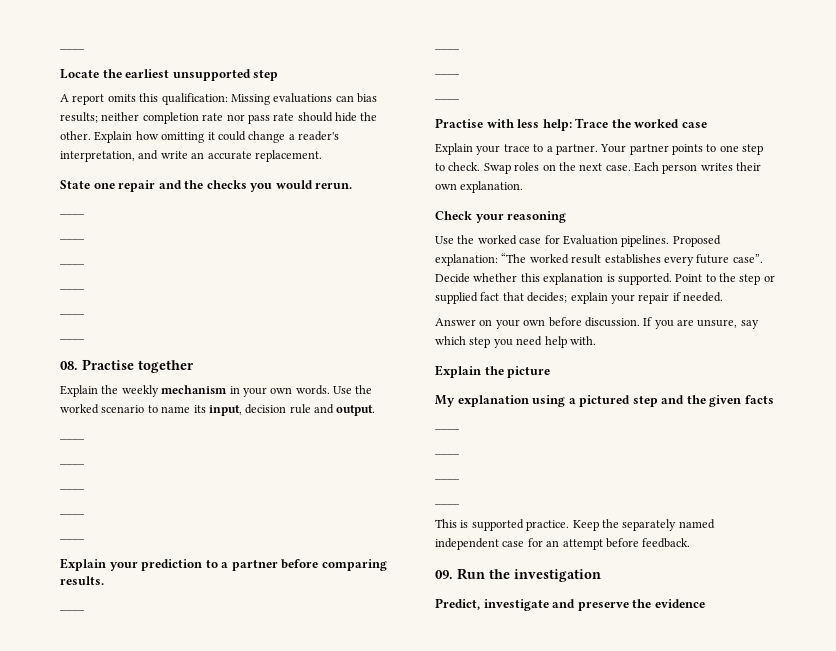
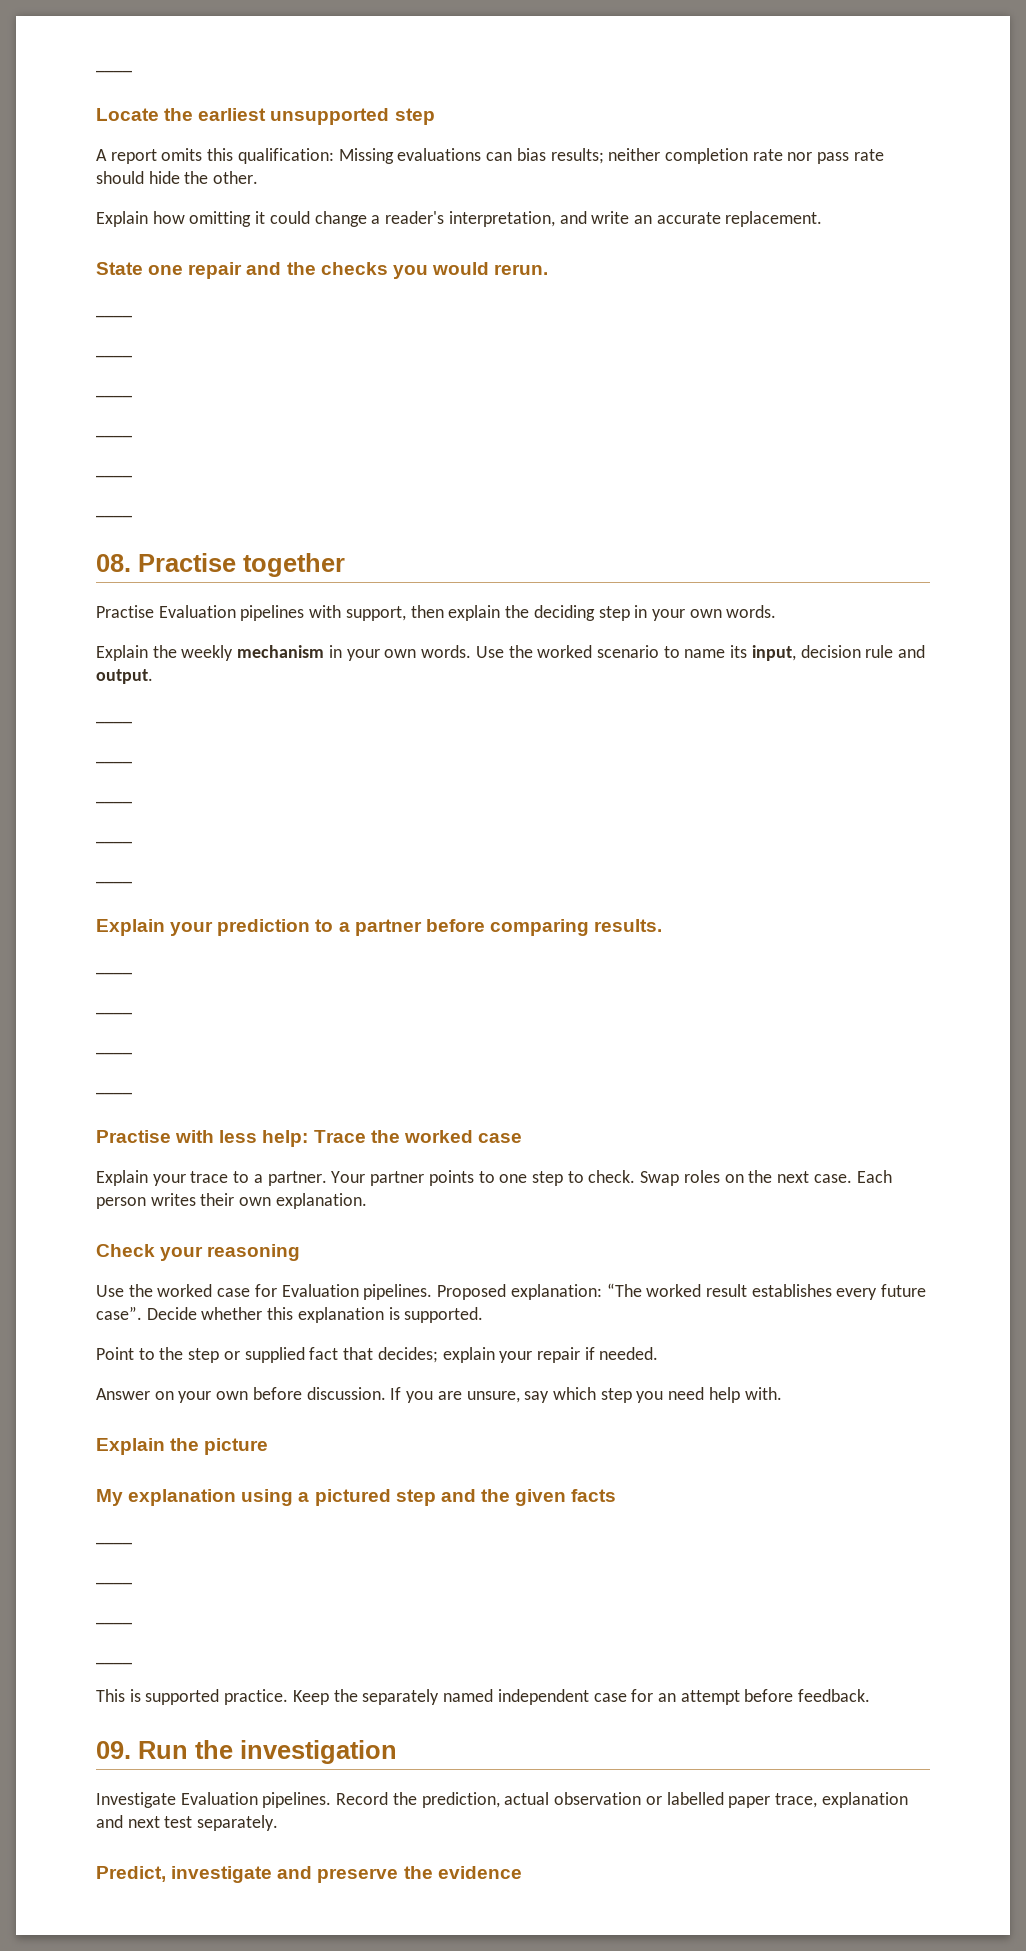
- A report omits this qualification: Missing evaluations can bias results; neither completion rate nor pass rate should hide the other. Explain how omitting it could change a reader's interpretation, and write an accurate replacement.
+ A report omits this qualification: Missing evaluations can bias results; neither completion rate nor pass rate should hide the other.
+ Explain how omitting it could change a reader's interpretation, and write an accurate replacement.
+ Practise Evaluation pipelines with support, then explain the deciding step in your own words.
- Decide whether this explanation is supported. Point to the step or supplied fact that decides; explain your repair if needed.
+ Decide whether this explanation is supported.
+ Point to the step or supplied fact that decides; explain your repair if needed.
+ Investigate Evaluation pipelines. Record the prediction, actual observation or labelled paper trace, explanation and next test separately.

